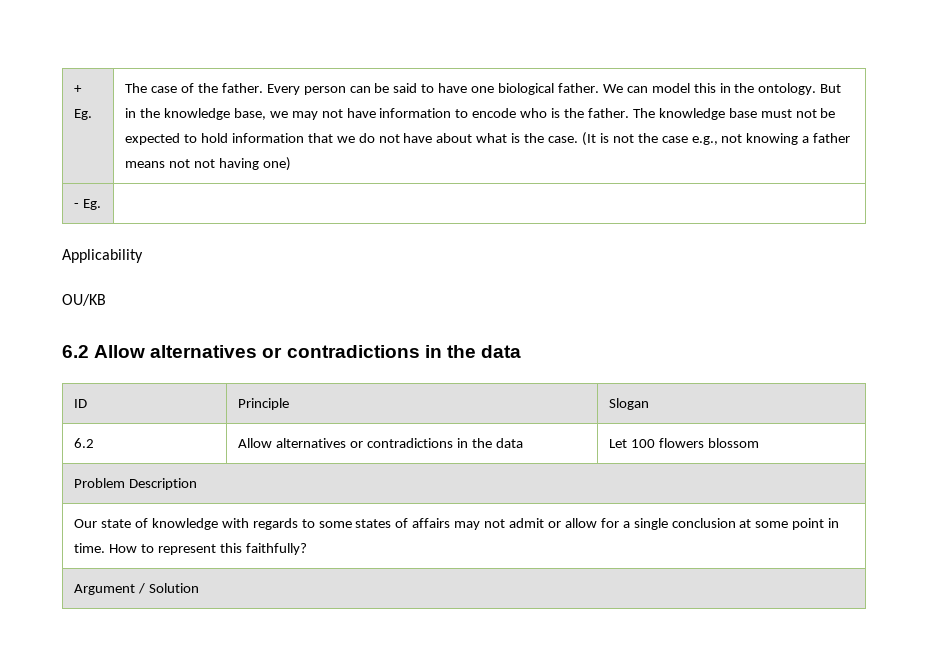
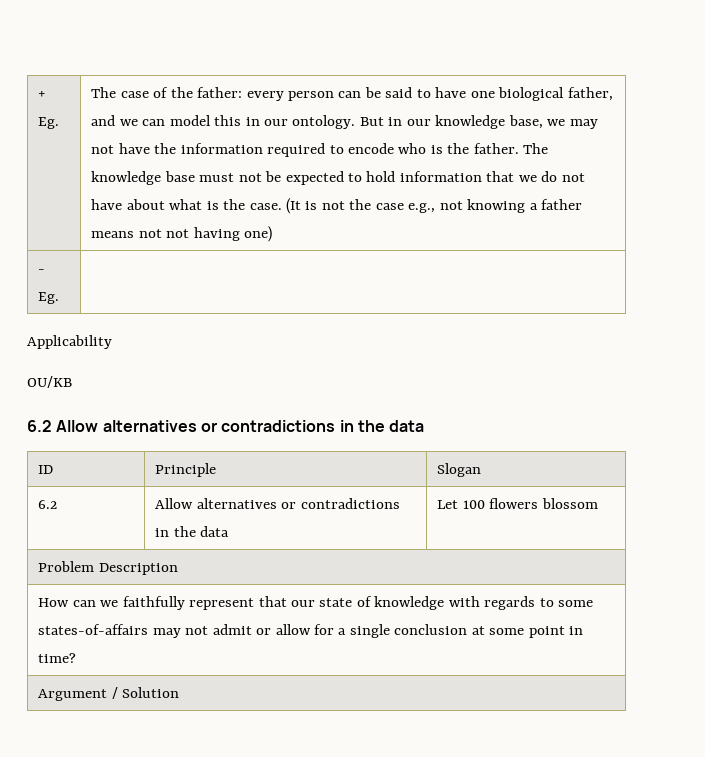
- The case of the father. Every person can be said to have one biological father. We can model this in the ontology.
+ The case of the father: every person can be said to have one biological father, and we can model this in our ontology.
- But in the knowledge base, we may not have information to encode who is the father.
+ But in our knowledge base, we may not have the information required to encode who is the father.
- Our state of knowledge with regards to some states of affairs may not admit or allow for a single conclusion at some point in time. How to represent this faithfully?
+ How can we faithfully represent that our state of knowledge with regards to some states-of-affairs may not admit or allow for a single conclusion at some point in time?

